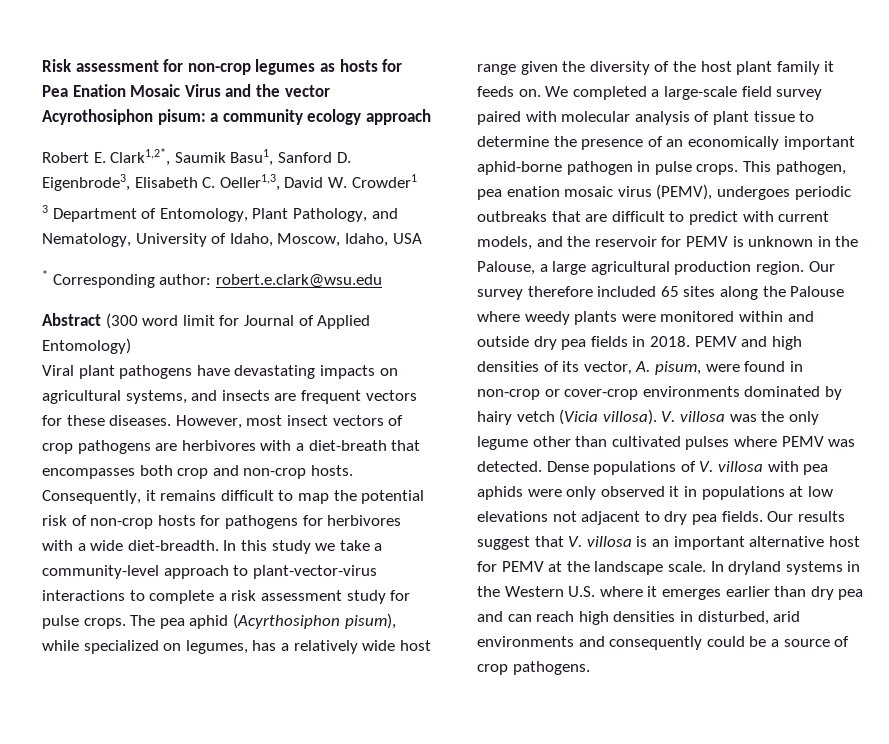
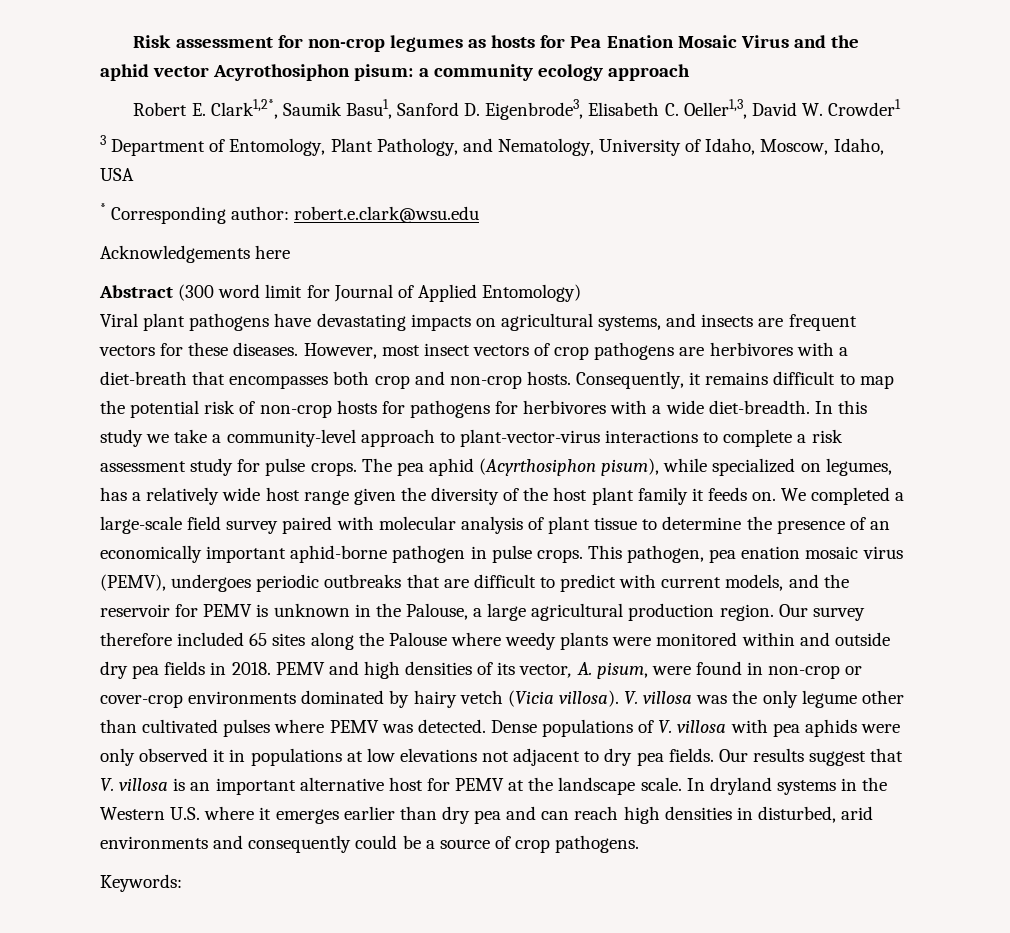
- Risk assessment for non-crop legumes as hosts for Pea Enation Mosaic Virus and the vector Acyrothosiphon pisum: a community ecology approach
+ Risk assessment for non-crop legumes as hosts for Pea Enation Mosaic Virus and the aphid vector Acyrothosiphon pisum: a community ecology approach
+ Acknowledgements here
+ Keywords:

